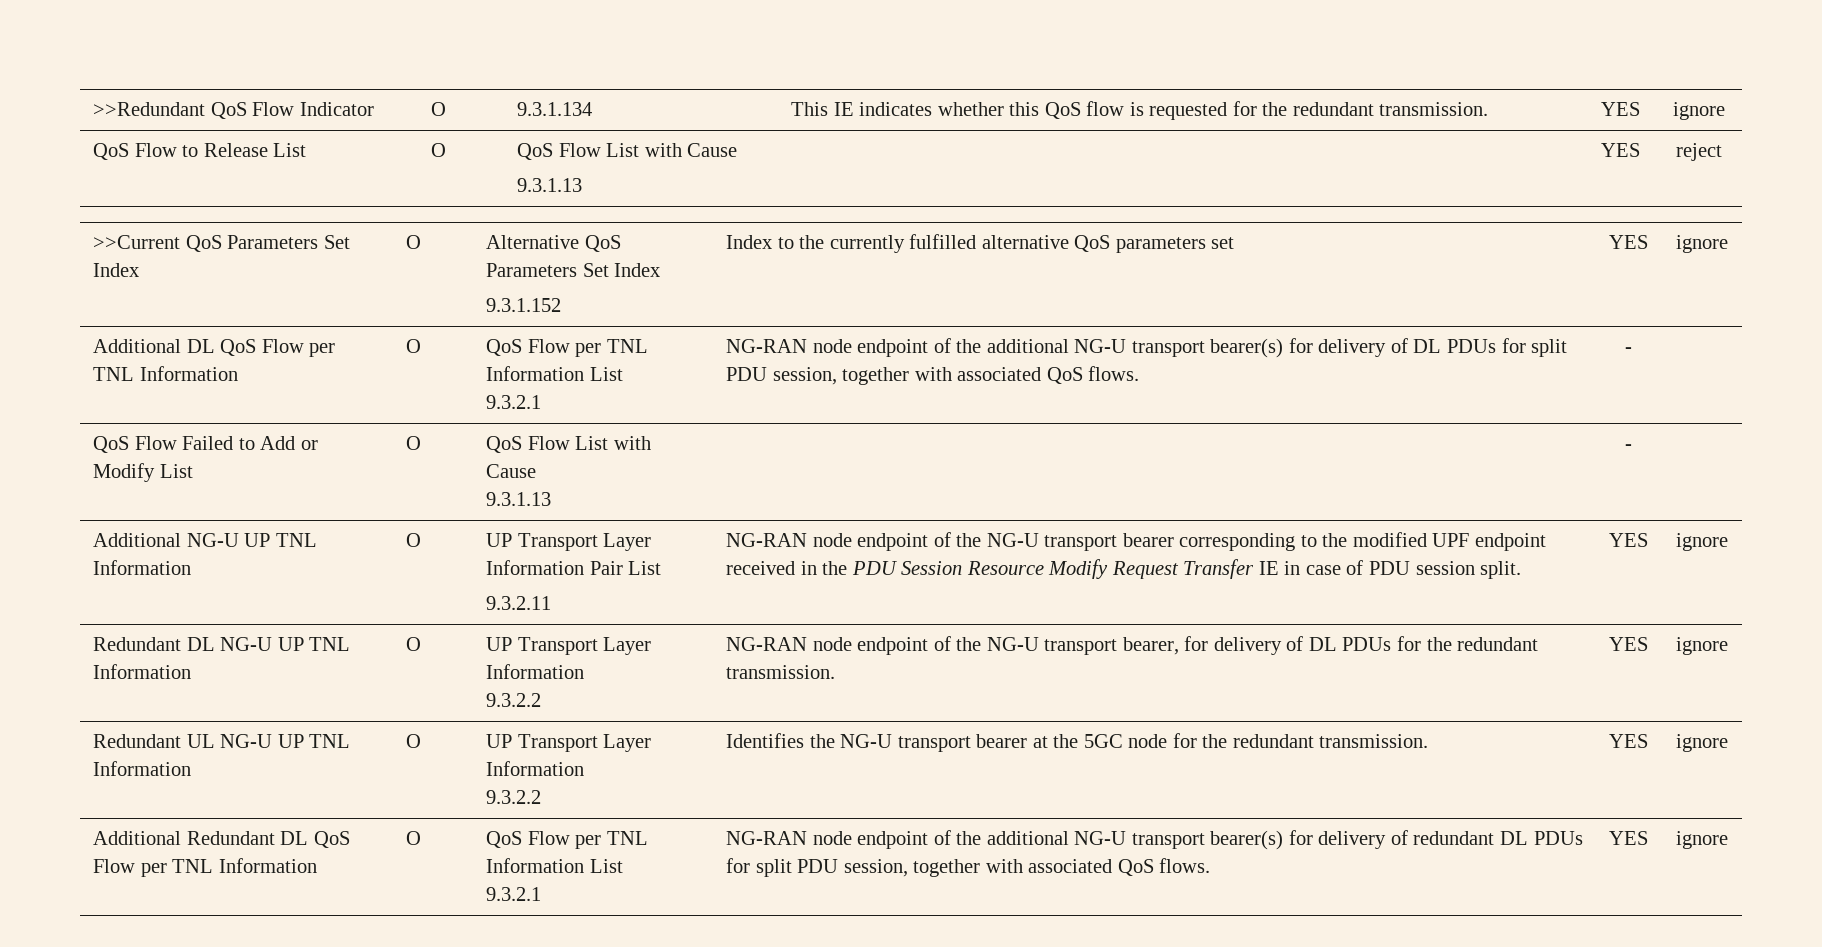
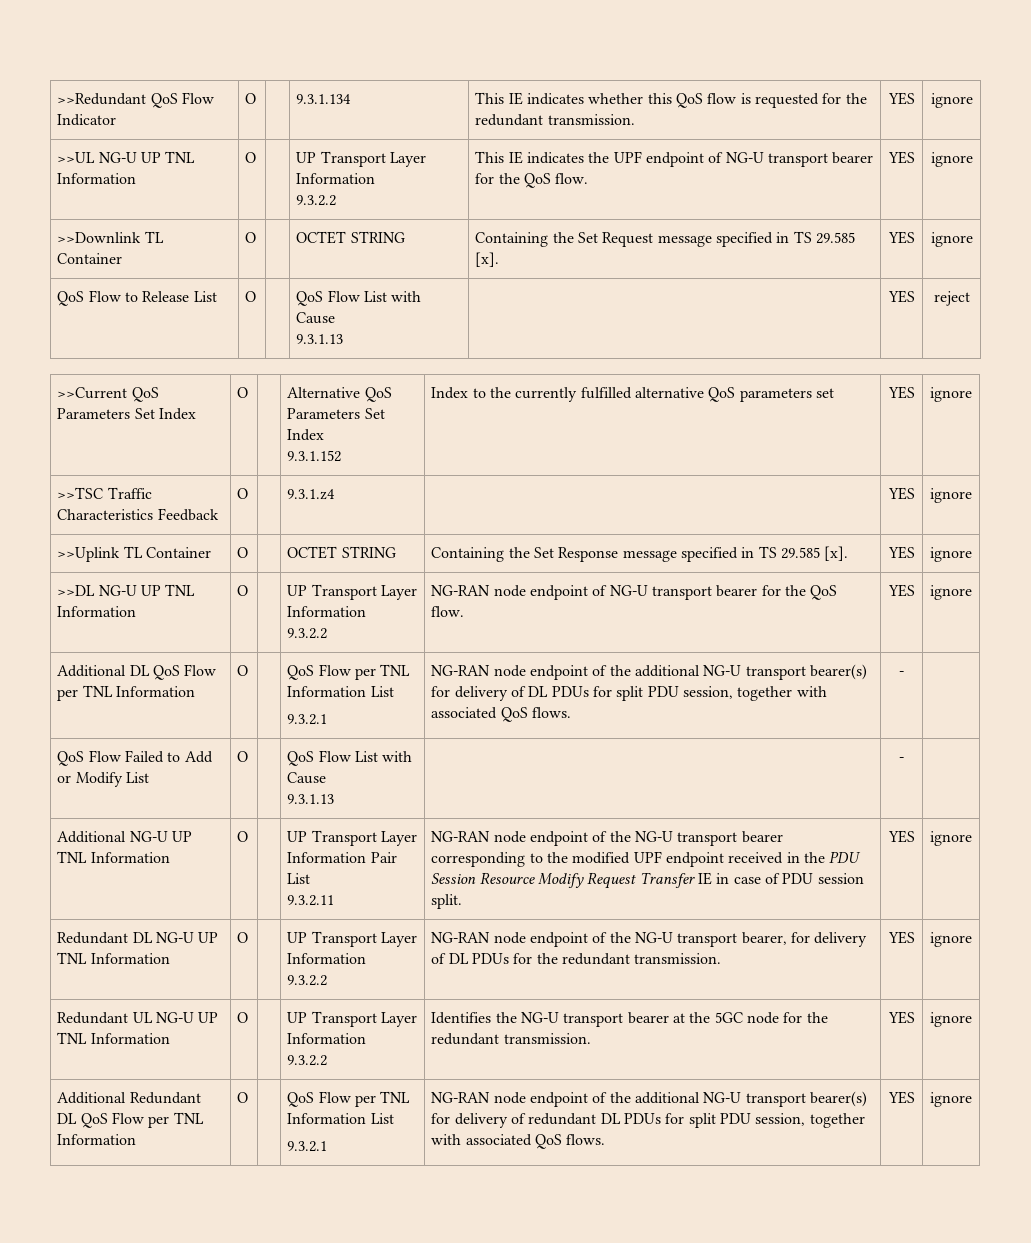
+ >>UL NG-U UP TNL Information | O | | UP Transport Layer Information
+ 9.3.2.2 | This IE indicates the UPF endpoint of NG-U transport bearer for the QoS flow. | YES | ignore
+ >>Downlink TL Container | O | | OCTET STRING | Containing the Set Request message specified in TS 29.585 [x]. | YES | ignore
+ >>TSC Traffic Characteristics Feedback | O | | 9.3.1.z4 | | YES | ignore
+ >>Uplink TL Container | O | | OCTET STRING | Containing the Set Response message specified in TS 29.585 [x]. | YES | ignore
+ >>DL NG-U UP TNL Information | O | | UP Transport Layer Information
+ 9.3.2.2 | NG-RAN node endpoint of NG-U transport bearer for the QoS flow. | YES | ignore

